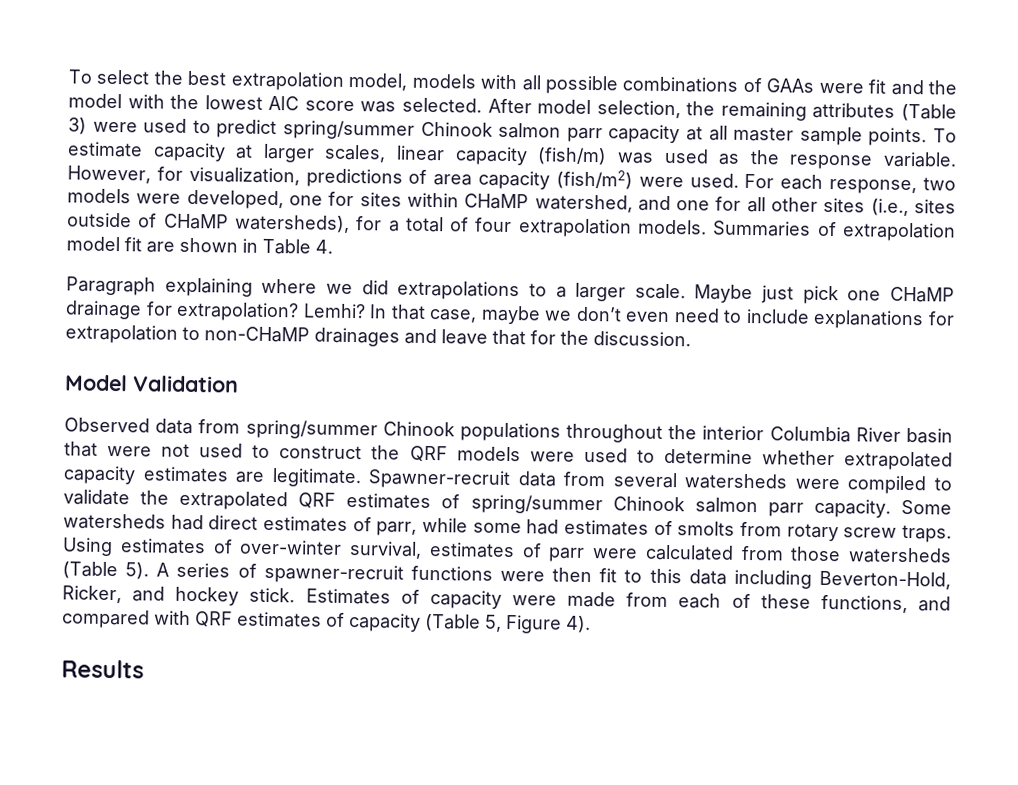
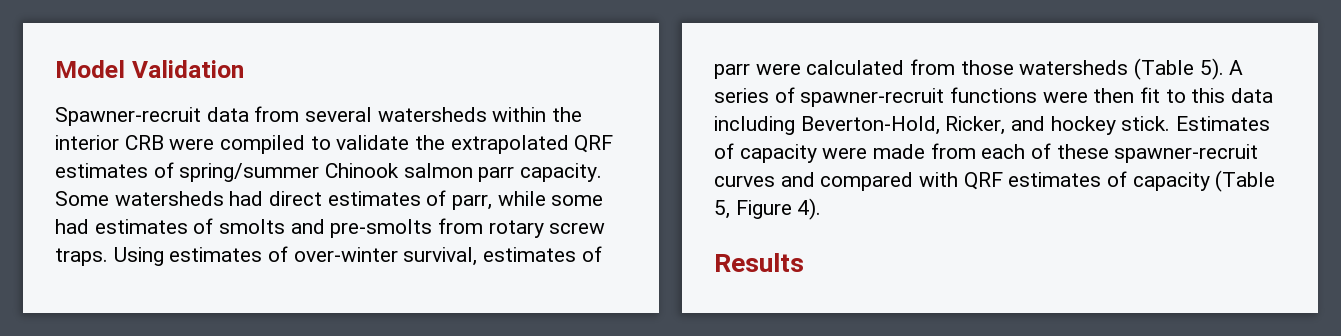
- To select the best extrapolation model, models with all possible combinations of GAAs were fit and the model with the lowest AIC score was selected. After model selection, the remaining attributes (Table 3) were used to predict spring/summer Chinook salmon parr capacity at all master sample points. To estimate capacity at larger scales, linear capacity (fish/m) was used as the response variable. However, for visualization, predictions of area capacity (fish/m2) were used. For each response, two models were developed, one for sites within CHaMP watershed, and one for all other sites (i.e., sites outside of CHaMP watersheds), for a total of four extrapolation models. Summaries of extrapolation model fit are shown in Table 4.
- Paragraph explaining where we did extrapolations to a larger scale. Maybe just pick one CHaMP drainage for extrapolation? Lemhi? In that case, maybe we don’t even need to include explanations for extrapolation to non-CHaMP drainages and leave that for the discussion.
  Model Validation
- Observed data from spring/summer Chinook populations throughout the interior Columbia River basin that were not used to construct the QRF models were used to determine whether extrapolated capacity estimates are legitimate. Spawner-recruit data from several watersheds were compiled to validate the extrapolated QRF estimates of spring/summer Chinook salmon parr capacity.
+ Spawner-recruit data from several watersheds within the interior CRB were compiled to validate the extrapolated QRF estimates of spring/summer Chinook salmon parr capacity.
- Some watersheds had direct estimates of parr, while some had estimates of smolts from rotary screw traps.
+ Some watersheds had direct estimates of parr, while some had estimates of smolts and pre-smolts from rotary screw traps.
- Estimates of capacity were made from each of these functions, and compared with QRF estimates of capacity (Table 5, Figure 4).
+ Estimates of capacity were made from each of these spawner-recruit curves and compared with QRF estimates of capacity (Table 5, Figure 4).

